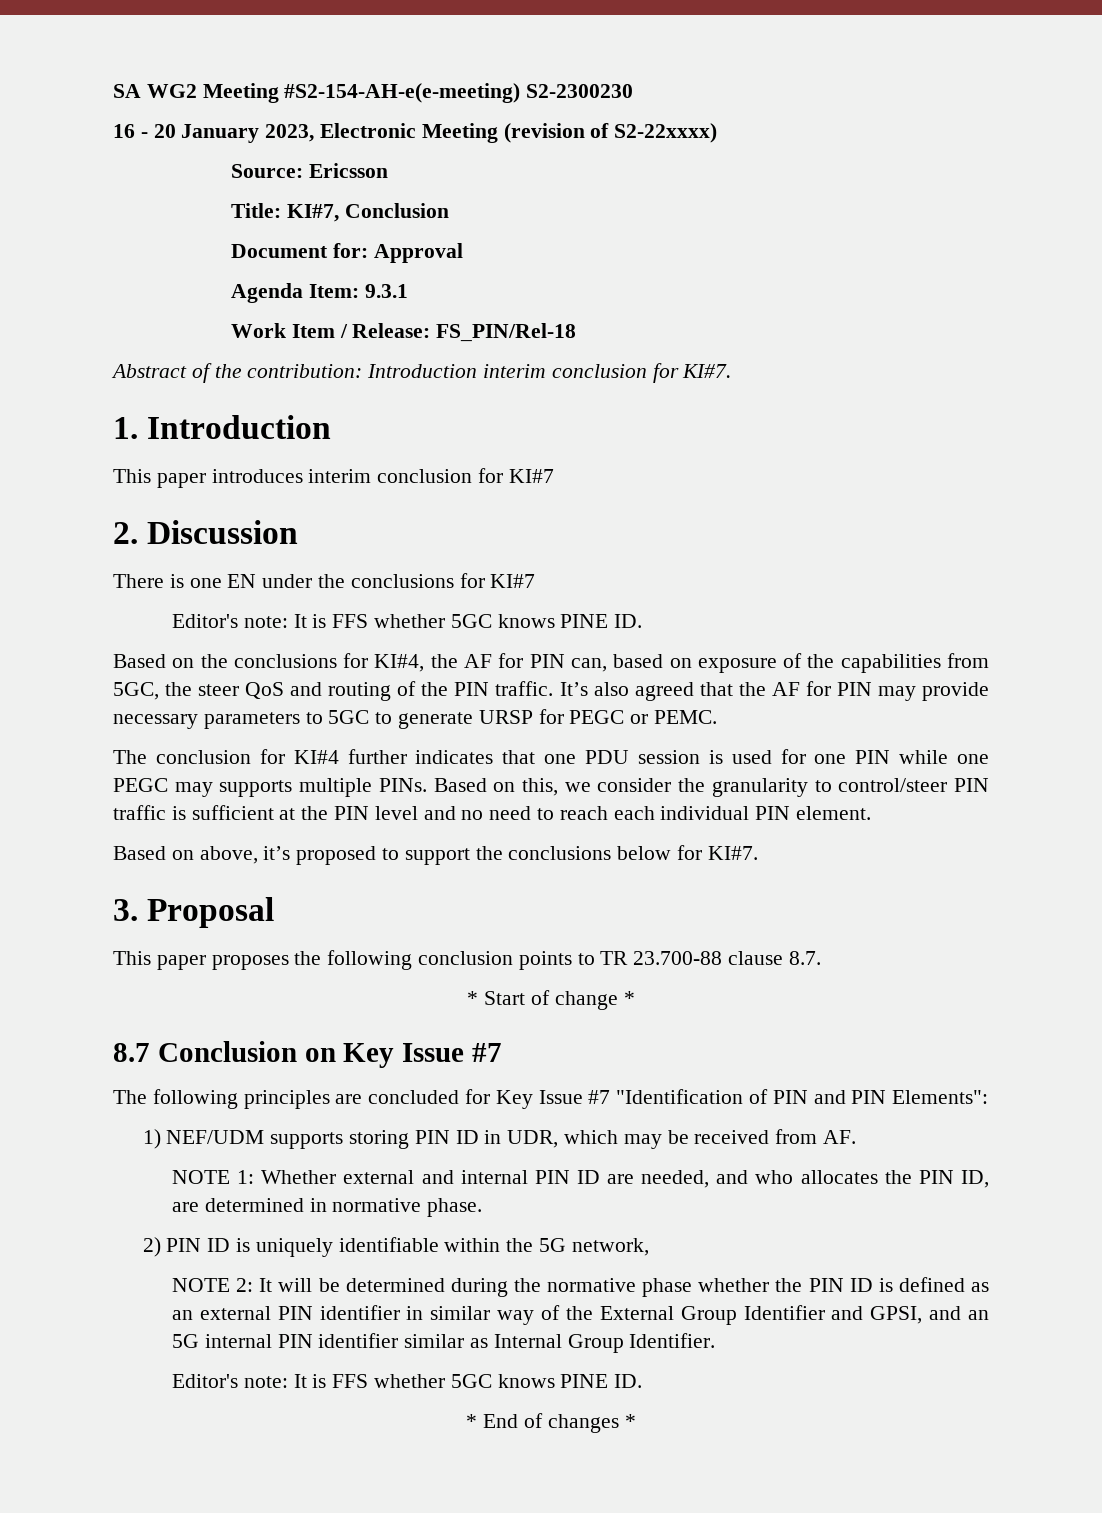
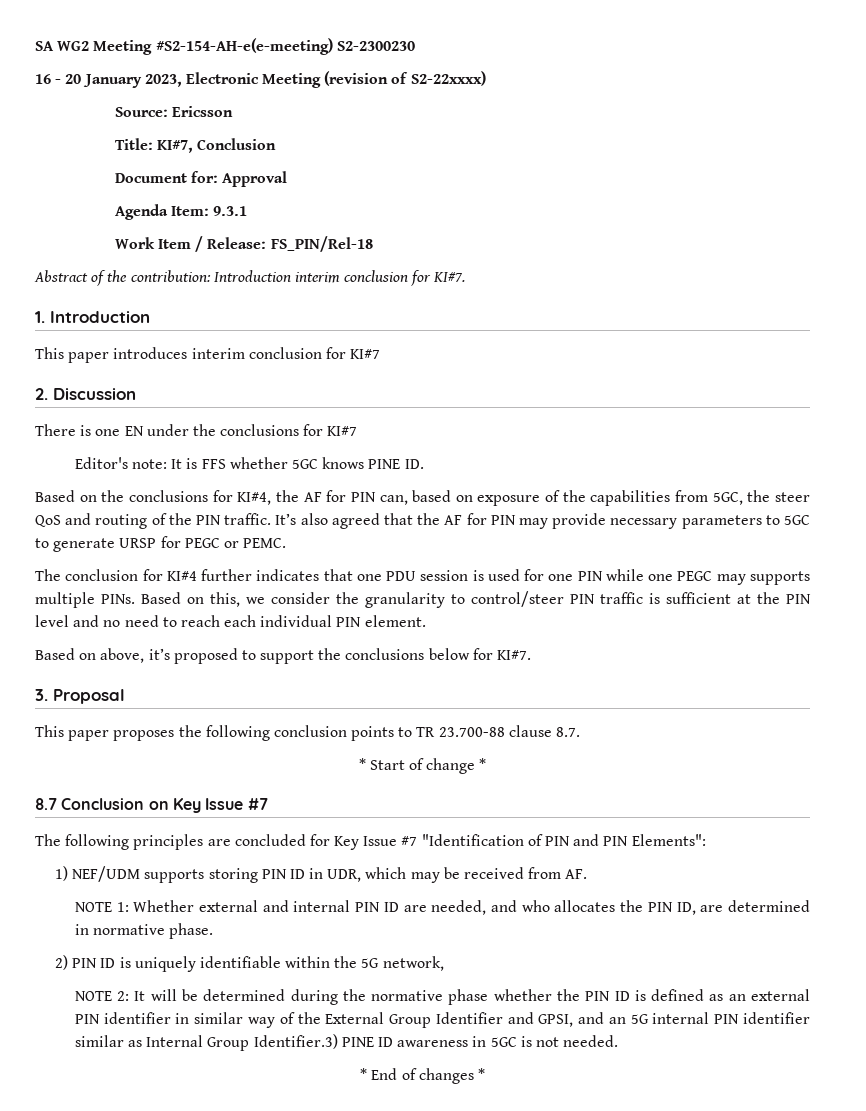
- NOTE 2: It will be determined during the normative phase whether the PIN ID is defined as an external PIN identifier in similar way of the External Group Identifier and GPSI, and an 5G internal PIN identifier similar as Internal Group Identifier.
- Editor's note: It is FFS whether 5GC knows PINE ID.
+ NOTE 2: It will be determined during the normative phase whether the PIN ID is defined as an external PIN identifier in similar way of the External Group Identifier and GPSI, and an 5G internal PIN identifier similar as Internal Group Identifier.3) PINE ID awareness in 5GC is not needed.

